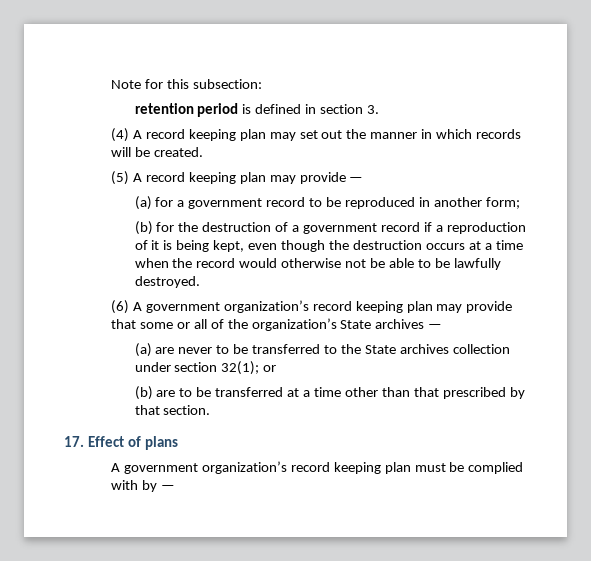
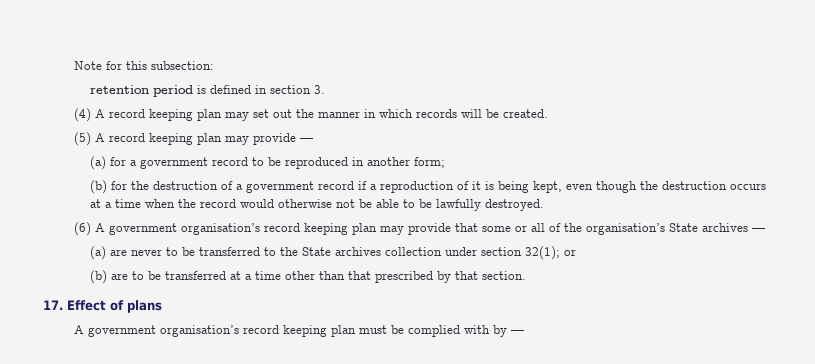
- (6) A government organization’s record keeping plan may provide that some or all of the organization’s State archives —
+ (6) A government organisation’s record keeping plan may provide that some or all of the organisation’s State archives —
- A government organization’s record keeping plan must be complied with by —
+ A government organisation’s record keeping plan must be complied with by —

